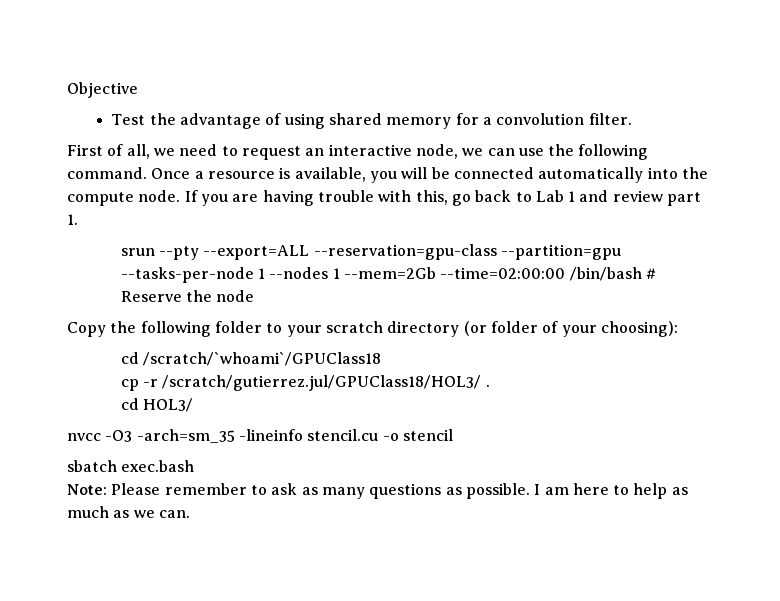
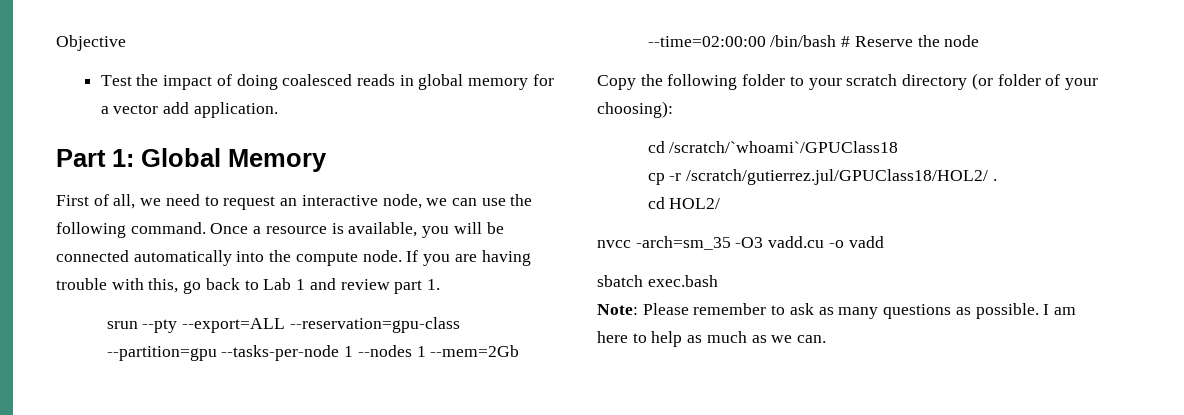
- Test the advantage of using shared memory for a convolution filter.
+ Test the impact of doing coalesced reads in global memory for a vector add application.
+ Part 1: Global Memory
- cp -r /scratch/gutierrez.jul/GPUClass18/HOL3/ .
+ cp -r /scratch/gutierrez.jul/GPUClass18/HOL2/ .
- cd HOL3/
+ cd HOL2/
- nvcc -O3 -arch=sm_35 -lineinfo stencil.cu -o stencil
+ nvcc -arch=sm_35 -O3 vadd.cu -o vadd

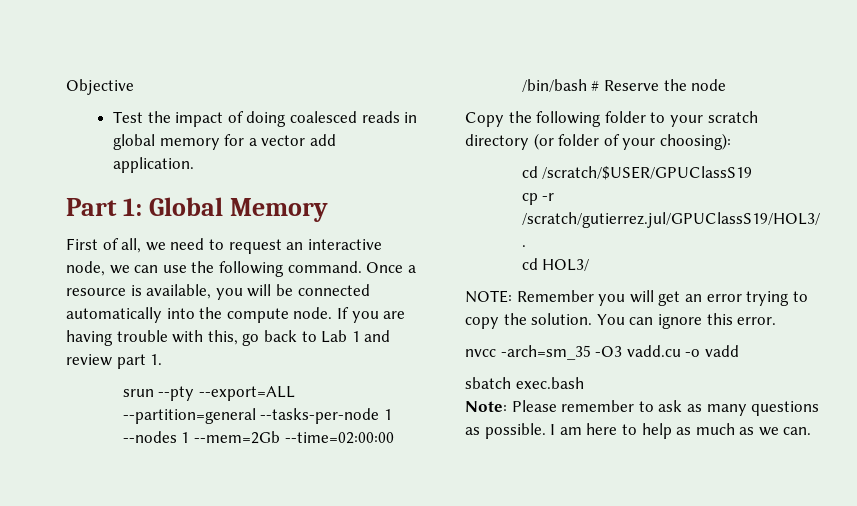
- srun --pty --export=ALL --reservation=gpu-class --partition=gpu --tasks-per-node 1 --nodes 1 --mem=2Gb --time=02:00:00 /bin/bash # Reserve the node
+ srun --pty --export=ALL --partition=general --tasks-per-node 1 --nodes 1 --mem=2Gb --time=02:00:00 /bin/bash # Reserve the node
- cd /scratch/`whoami`/GPUClass18
+ cd /scratch/$USER/GPUClassS19
- cp -r /scratch/gutierrez.jul/GPUClass18/HOL2/ .
+ cp -r /scratch/gutierrez.jul/GPUClassS19/HOL3/ .
- cd HOL2/
+ cd HOL3/
+ NOTE: Remember you will get an error trying to copy the solution. You can ignore this error.

